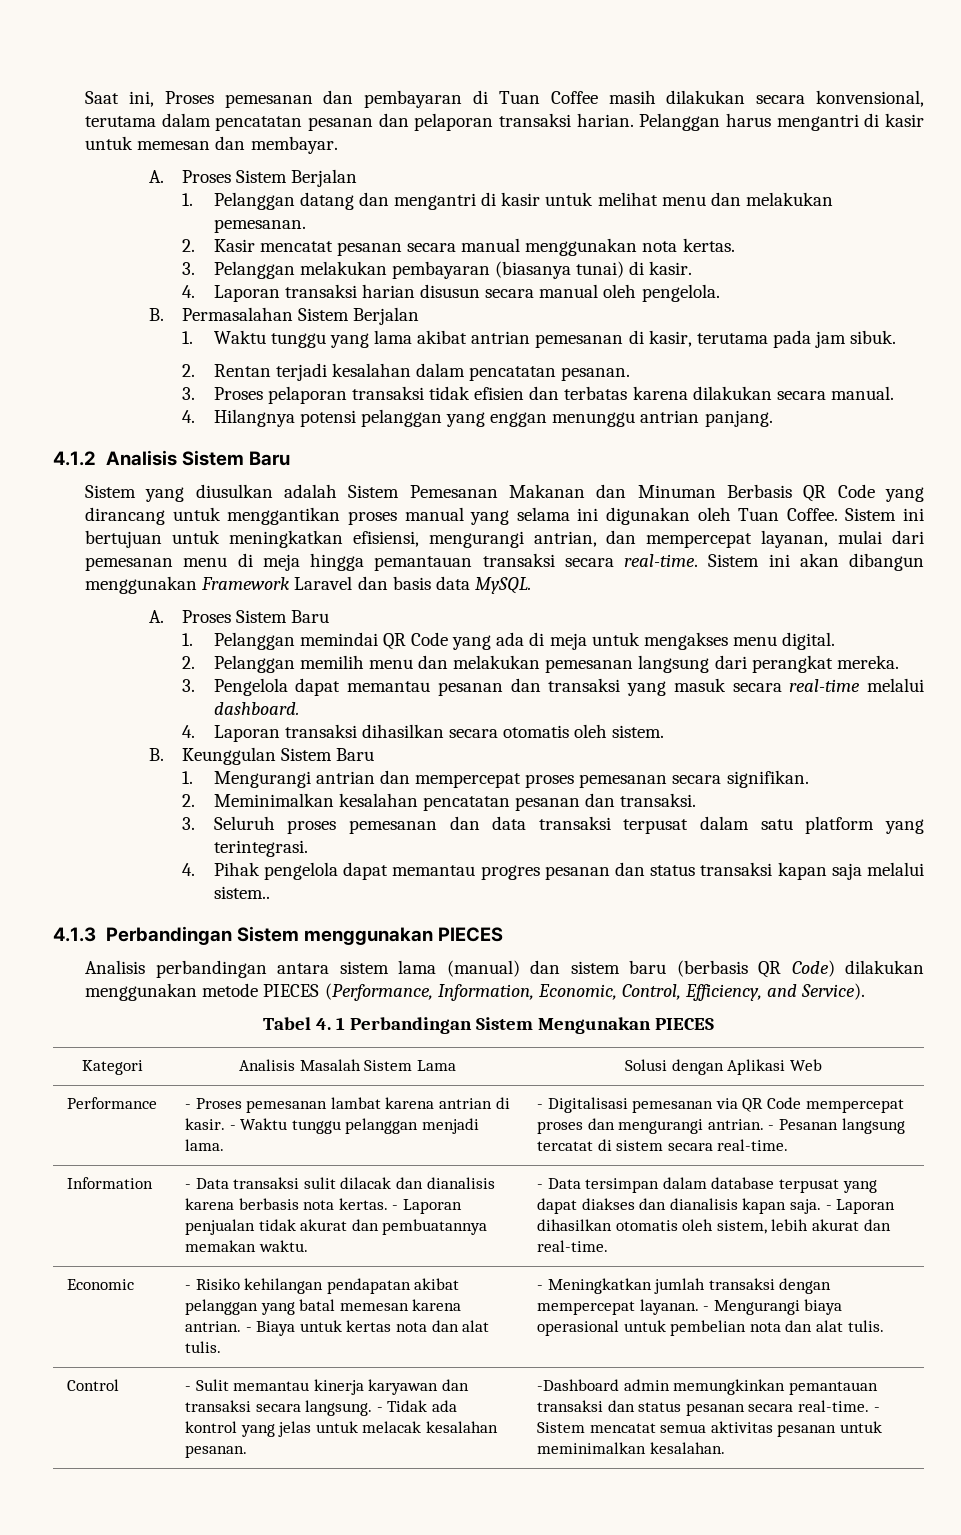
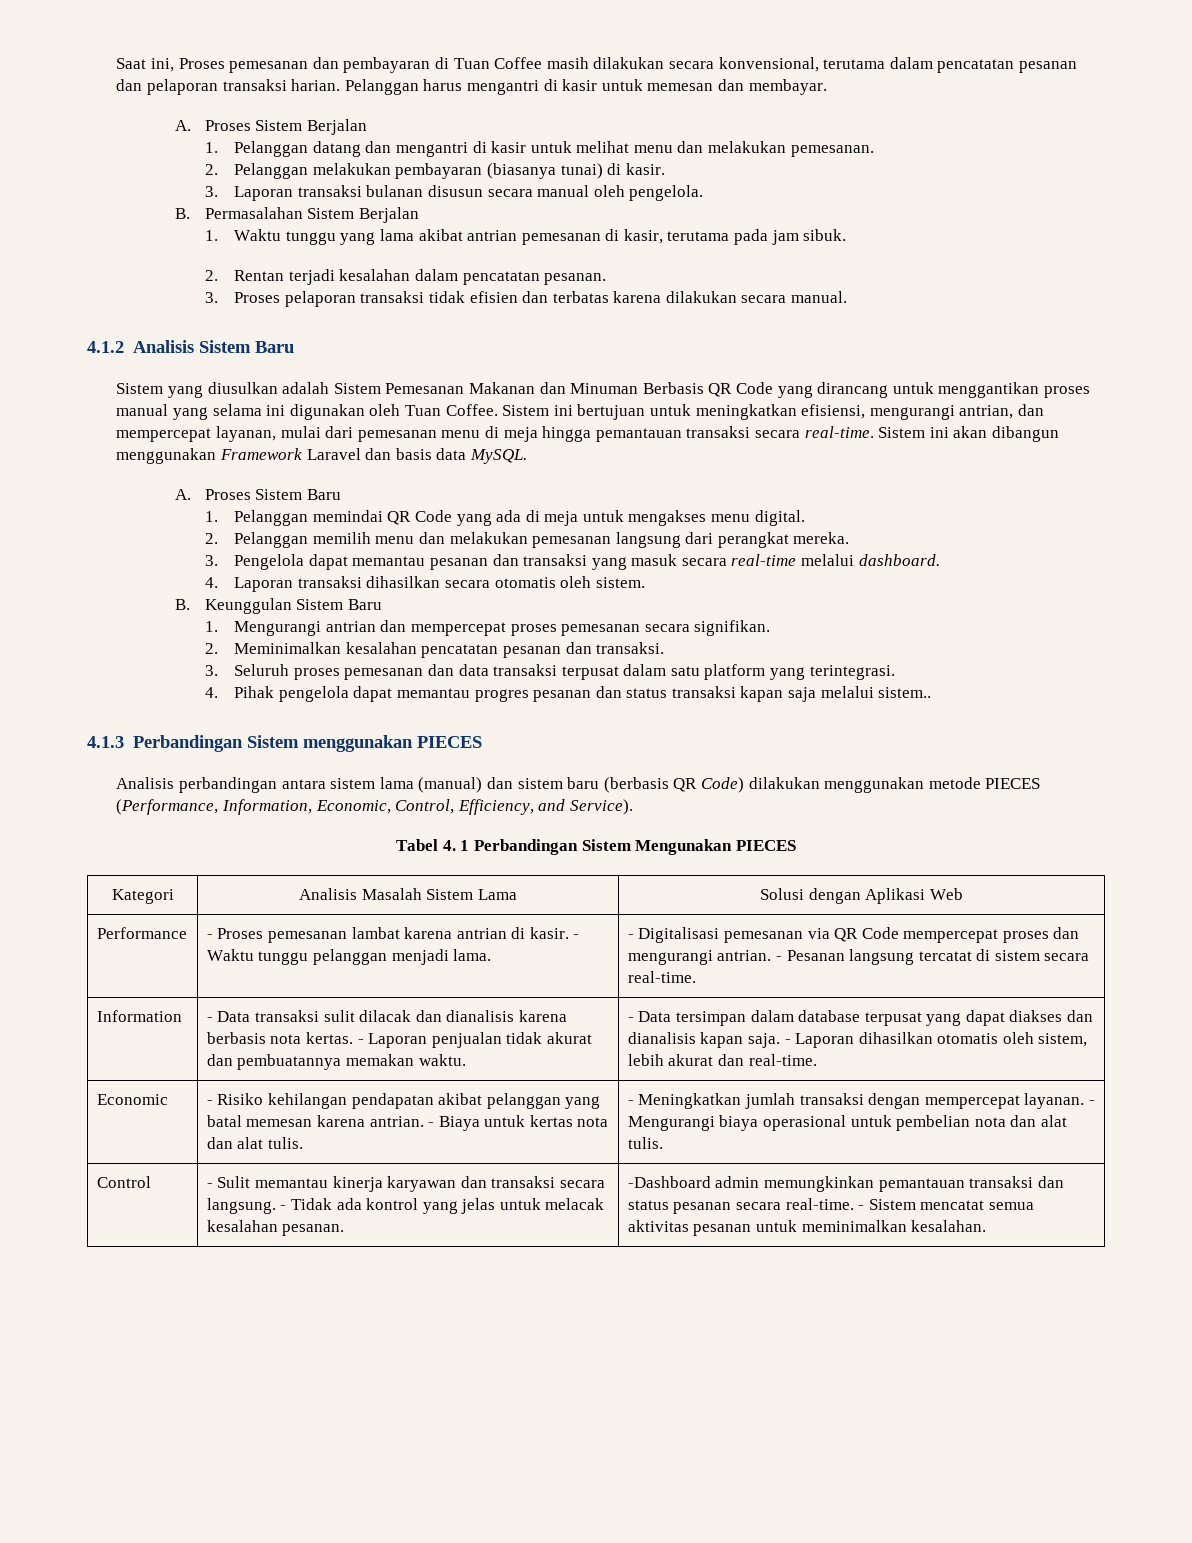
- 2. Kasir mencatat pesanan secara manual menggunakan nota kertas.
- 3. Pelanggan melakukan pembayaran (biasanya tunai) di kasir.
+ 2. Pelanggan melakukan pembayaran (biasanya tunai) di kasir.
- 4. Laporan transaksi harian disusun secara manual oleh pengelola.
+ 3. Laporan transaksi bulanan disusun secara manual oleh pengelola.
- 4. Hilangnya potensi pelanggan yang enggan menunggu antrian panjang.

